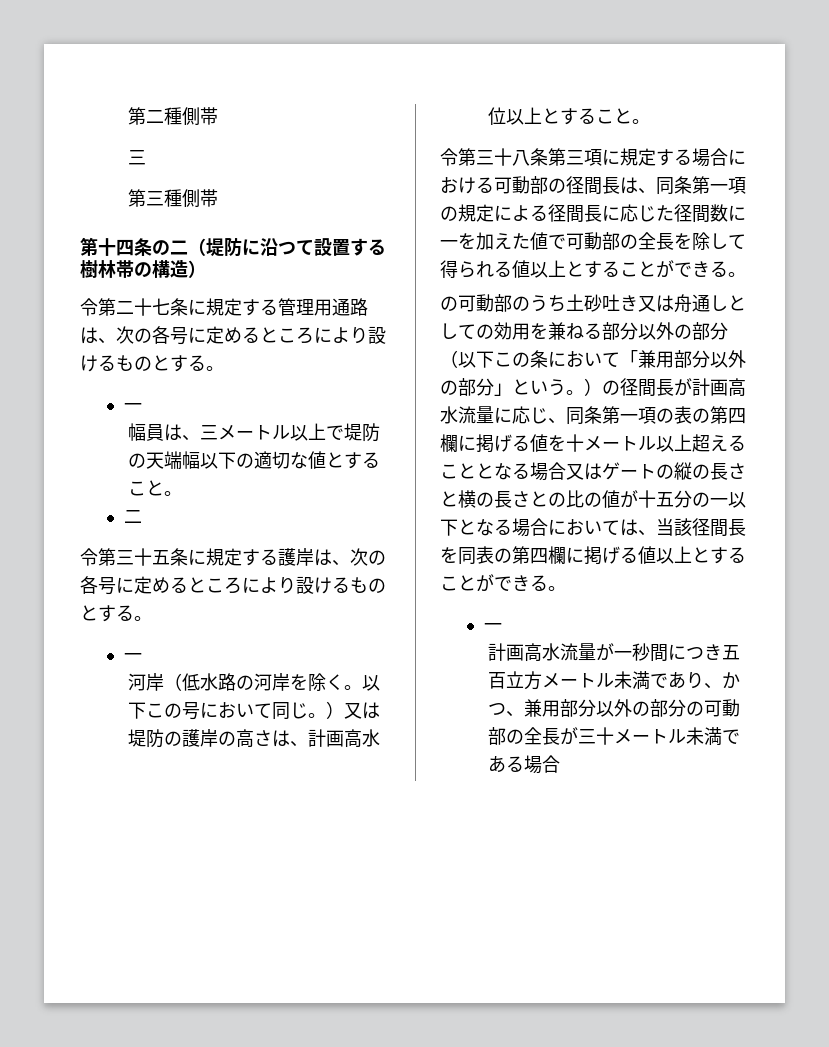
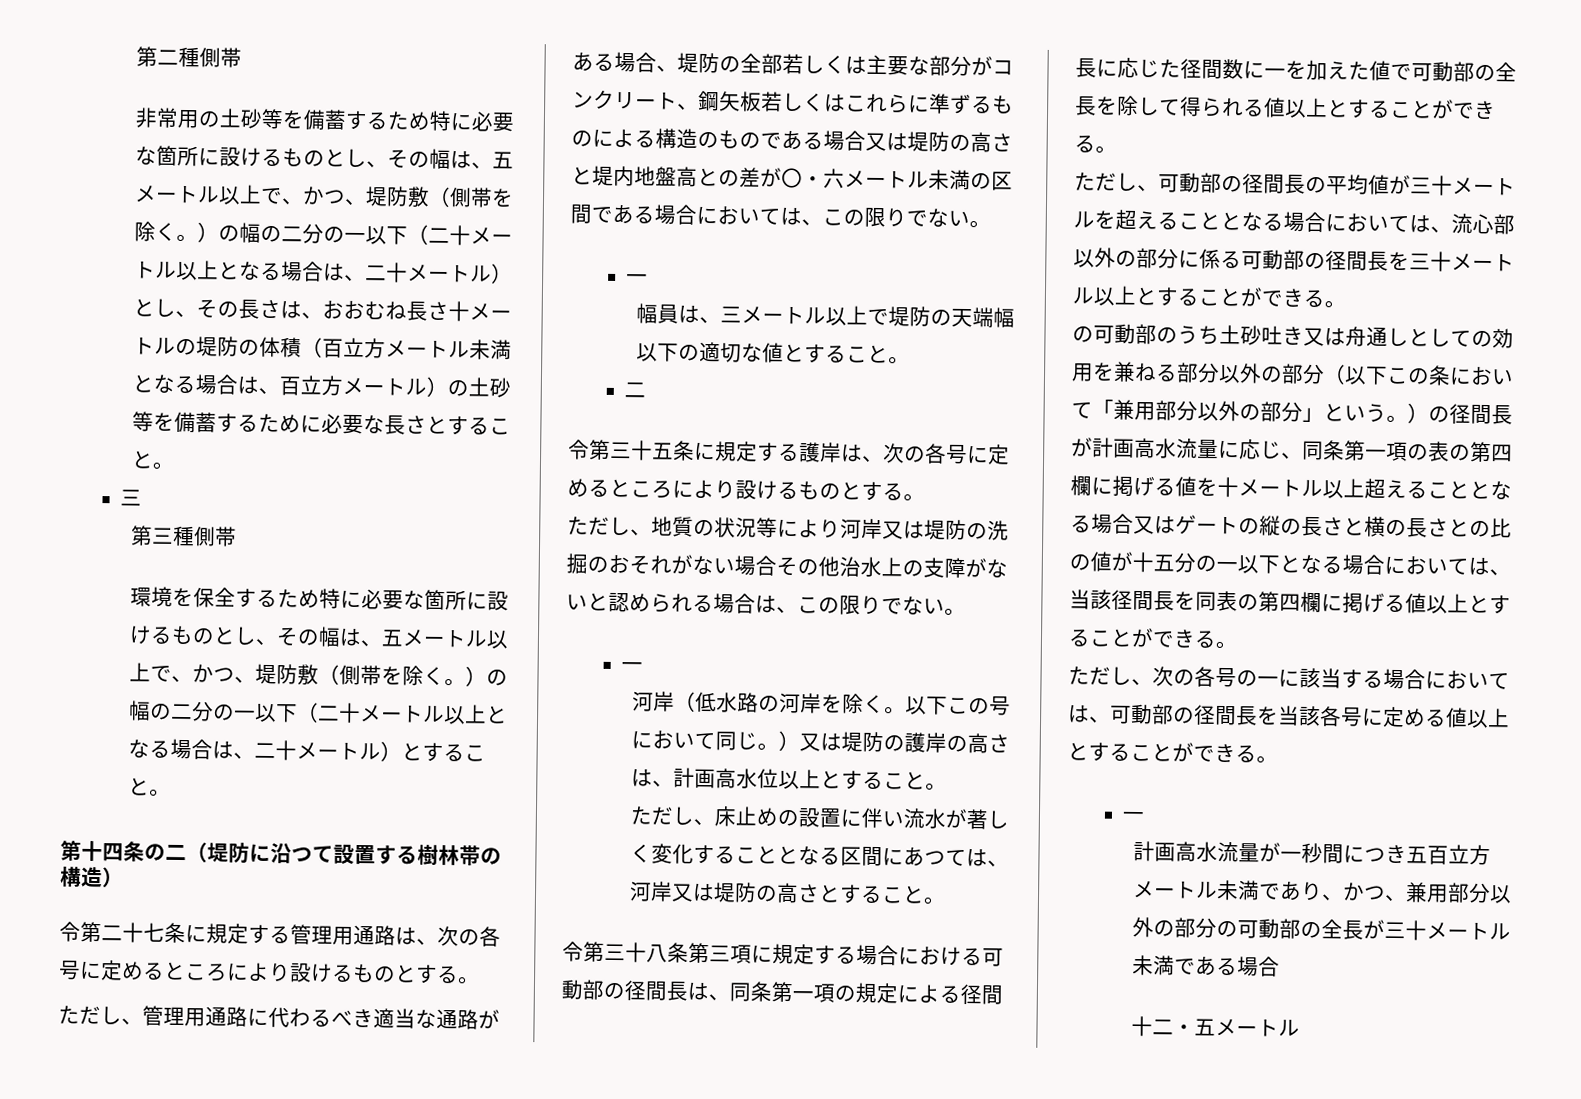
  第二種側帯
+ 非常用の土砂等を備蓄するため特に必要な箇所に設けるものとし、その幅は、五メートル以上で、かつ、堤防敷（側帯を除く。）の幅の二分の一以下（二十メートル以上となる場合は、二十メートル）とし、その長さは、おおむね長さ十メートルの堤防の体積（百立方メートル未満となる場合は、百立方メートル）の土砂等を備蓄するために必要な長さとすること。
  三
  第三種側帯
+ 環境を保全するため特に必要な箇所に設けるものとし、その幅は、五メートル以上で、かつ、堤防敷（側帯を除く。）の幅の二分の一以下（二十メートル以上となる場合は、二十メートル）とすること。
+ ただし、管理用通路に代わるべき適当な通路がある場合、堤防の全部若しくは主要な部分がコンクリート、鋼矢板若しくはこれらに準ずるものによる構造のものである場合又は堤防の高さと堤内地盤高との差が〇・六メートル未満の区間である場合においては、この限りでない。
+ ただし、地質の状況等により河岸又は堤防の洗掘のおそれがない場合その他治水上の支障がないと認められる場合は、この限りでない。
+ ただし、床止めの設置に伴い流水が著しく変化することとなる区間にあつては、河岸又は堤防の高さとすること。
+ ただし、可動部の径間長の平均値が三十メートルを超えることとなる場合においては、流心部以外の部分に係る可動部の径間長を三十メートル以上とすることができる。
+ ただし、次の各号の一に該当する場合においては、可動部の径間長を当該各号に定める値以上とすることができる。
+ 十二・五メートル

